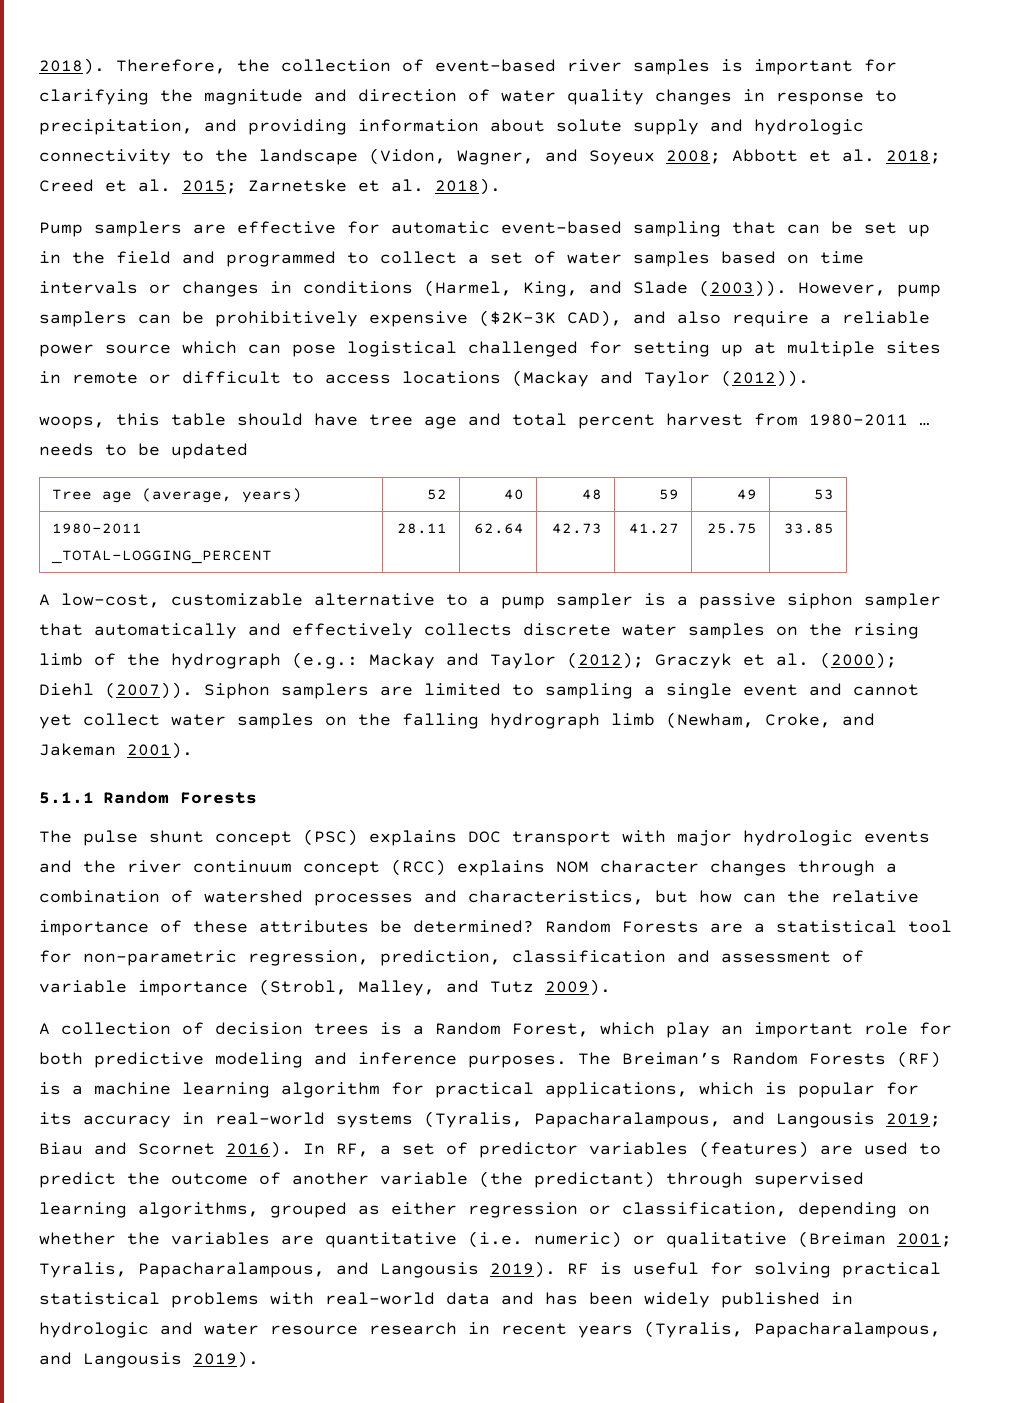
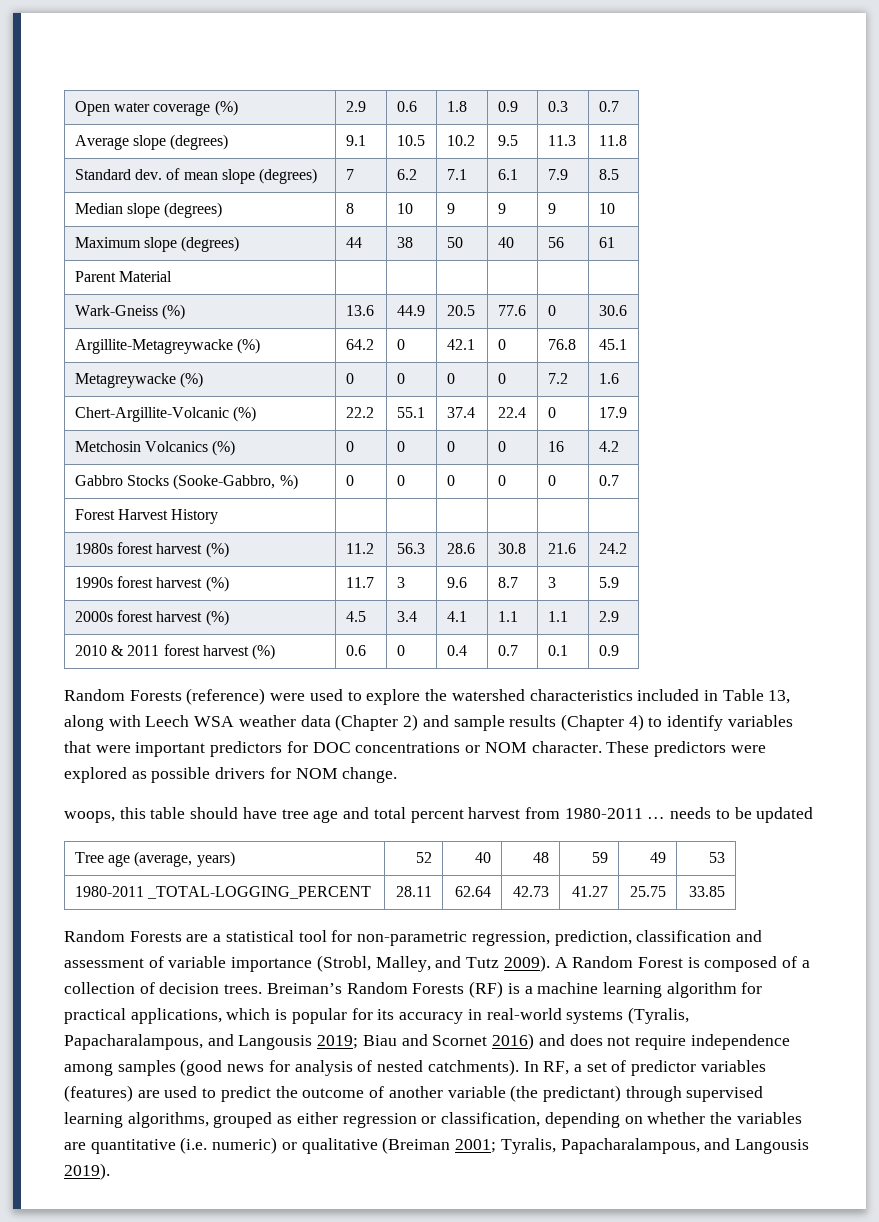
- 2018). Therefore, the collection of event-based river samples is important for clarifying the magnitude and direction of water quality changes in response to precipitation, and providing information about solute supply and hydrologic connectivity to the landscape (Vidon, Wagner, and Soyeux 2008; Abbott et al. 2018; Creed et al. 2015; Zarnetske et al. 2018).
- Pump samplers are effective for automatic event-based sampling that can be set up in the field and programmed to collect a set of water samples based on time intervals or changes in conditions (Harmel, King, and Slade (2003)). However, pump samplers can be prohibitively expensive ($2K-3K CAD), and also require a reliable power source which can pose logistical challenged for setting up at multiple sites in remote or difficult to access locations (Mackay and Taylor (2012)).
+ Open water coverage (%) | 2.9 | 0.6 | 1.8 | 0.9 | 0.3 | 0.7
+ Average slope (degrees) | 9.1 | 10.5 | 10.2 | 9.5 | 11.3 | 11.8
+ Standard dev. of mean slope (degrees) | 7 | 6.2 | 7.1 | 6.1 | 7.9 | 8.5
+ Median slope (degrees) | 8 | 10 | 9 | 9 | 9 | 10
+ Maximum slope (degrees) | 44 | 38 | 50 | 40 | 56 | 61
+ Parent Material | | | | | |
+ Wark-Gneiss (%) | 13.6 | 44.9 | 20.5 | 77.6 | 0 | 30.6
+ Argillite-Metagreywacke (%) | 64.2 | 0 | 42.1 | 0 | 76.8 | 45.1
+ Metagreywacke (%) | 0 | 0 | 0 | 0 | 7.2 | 1.6
+ Chert-Argillite-Volcanic (%) | 22.2 | 55.1 | 37.4 | 22.4 | 0 | 17.9
+ Metchosin Volcanics (%) | 0 | 0 | 0 | 0 | 16 | 4.2
+ Gabbro Stocks (Sooke-Gabbro, %) | 0 | 0 | 0 | 0 | 0 | 0.7
+ Forest Harvest History | | | | | |
+ 1980s forest harvest (%) | 11.2 | 56.3 | 28.6 | 30.8 | 21.6 | 24.2
+ 1990s forest harvest (%) | 11.7 | 3 | 9.6 | 8.7 | 3 | 5.9
+ 2000s forest harvest (%) | 4.5 | 3.4 | 4.1 | 1.1 | 1.1 | 2.9
+ 2010 & 2011 forest harvest (%) | 0.6 | 0 | 0.4 | 0.7 | 0.1 | 0.9
+ Random Forests (reference) were used to explore the watershed characteristics included in Table 13, along with Leech WSA weather data (Chapter 2) and sample results (Chapter 4) to identify variables that were important predictors for DOC concentrations or NOM character. These predictors were explored as possible drivers for NOM change.
- A low-cost, customizable alternative to a pump sampler is a passive siphon sampler that automatically and effectively collects discrete water samples on the rising limb of the hydrograph (e.g.: Mackay and Taylor (2012); Graczyk et al. (2000); Diehl (2007)). Siphon samplers are limited to sampling a single event and cannot yet collect water samples on the falling hydrograph limb (Newham, Croke, and Jakeman 2001).
- 5.1.1 Random Forests
- The pulse shunt concept (PSC) explains DOC transport with major hydrologic events and the river continuum concept (RCC) explains NOM character changes through a combination of watershed processes and characteristics, but how can the relative importance of these attributes be determined? Random Forests are a statistical tool for non-parametric regression, prediction, classification and assessment of variable importance (Strobl, Malley, and Tutz 2009).
- A collection of decision trees is a Random Forest, which play an important role for both predictive modeling and inference purposes. The Breiman’s Random Forests (RF) is a machine learning algorithm for practical applications, which is popular for its accuracy in real-world systems (Tyralis, Papacharalampous, and Langousis 2019; Biau and Scornet 2016).
+ Random Forests are a statistical tool for non-parametric regression, prediction, classification and assessment of variable importance (Strobl, Malley, and Tutz 2009). A Random Forest is composed of a collection of decision trees. Breiman’s Random Forests (RF) is a machine learning algorithm for practical applications, which is popular for its accuracy in real-world systems (Tyralis, Papacharalampous, and Langousis 2019; Biau and Scornet 2016) and does not require independence among samples (good news for analysis of nested catchments).
- RF is useful for solving practical statistical problems with real-world data and has been widely published in hydrologic and water resource research in recent years (Tyralis, Papacharalampous, and Langousis 2019).

